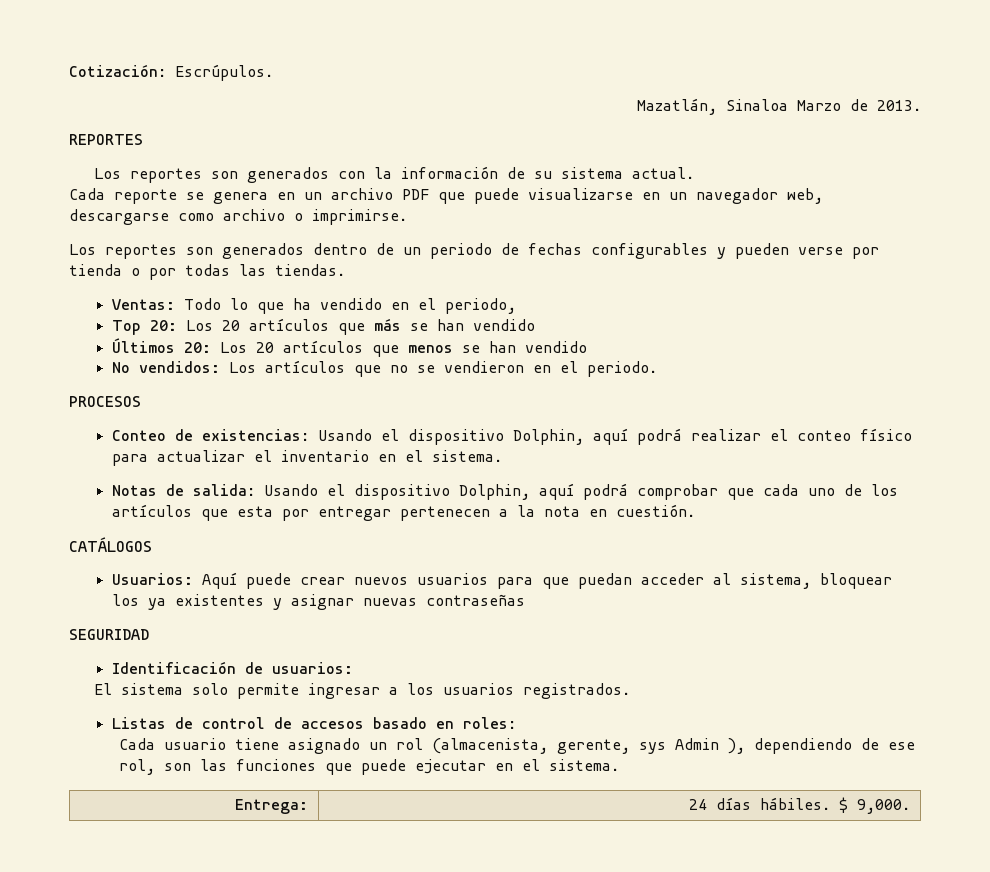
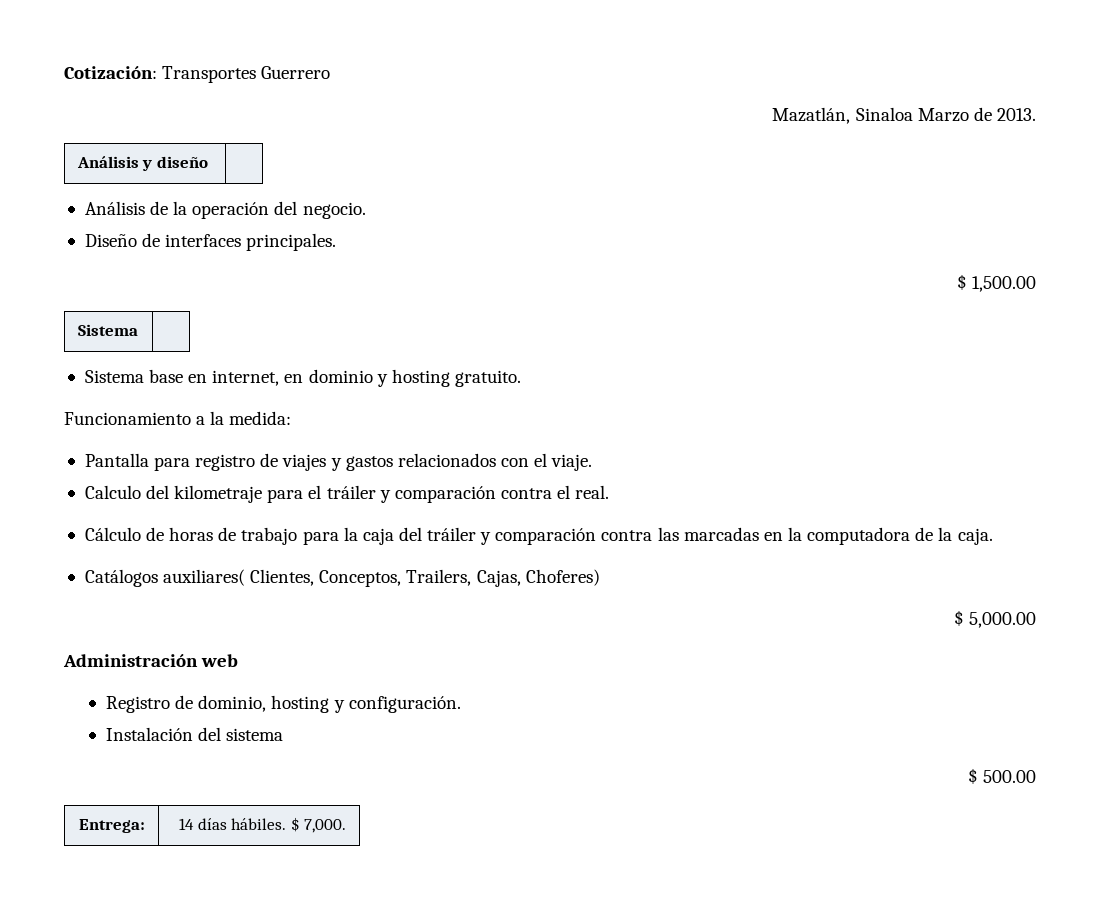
- Cotización: Escrúpulos.
+ Cotización: Transportes Guerrero
- REPORTES
- Los reportes son generados con la información de su sistema actual.
- Cada reporte se genera en un archivo PDF que puede visualizarse en un navegador web, descargarse como archivo o imprimirse.
- Los reportes son generados dentro de un periodo de fechas configurables y pueden verse por tienda o por todas las tiendas.
- Ventas: Todo lo que ha vendido en el periodo,
- Top 20: Los 20 artículos que más se han vendido
- Últimos 20: Los 20 artículos que menos se han vendido
- No vendidos: Los artículos que no se vendieron en el periodo.
- PROCESOS
- Conteo de existencias: Usando el dispositivo Dolphin, aquí podrá realizar el conteo físico para actualizar el inventario en el sistema.
- Notas de salida: Usando el dispositivo Dolphin, aquí podrá comprobar que cada uno de los artículos que esta por entregar pertenecen a la nota en cuestión.
- CATÁLOGOS
- Usuarios: Aquí puede crear nuevos usuarios para que puedan acceder al sistema, bloquear los ya existentes y asignar nuevas contraseñas
- SEGURIDAD
- Identificación de usuarios:
- El sistema solo permite ingresar a los usuarios registrados.
- Listas de control de accesos basado en roles:
- Cada usuario tiene asignado un rol (almacenista, gerente, sys Admin ), dependiendo de ese rol, son las funciones que puede ejecutar en el sistema.
+ Análisis y diseño |
+ Análisis de la operación del negocio.
+ Diseño de interfaces principales.
+ $ 1,500.00
+ Sistema |
+ Sistema base en internet, en dominio y hosting gratuito.
+ Funcionamiento a la medida:
+ Pantalla para registro de viajes y gastos relacionados con el viaje.
+ Calculo del kilometraje para el tráiler y comparación contra el real.
+ Cálculo de horas de trabajo para la caja del tráiler y comparación contra las marcadas en la computadora de la caja.
+ Catálogos auxiliares( Clientes, Conceptos, Trailers, Cajas, Choferes)
+ $ 5,000.00
+ Administración web
+ Registro de dominio, hosting y configuración.
+ Instalación del sistema
+ $ 500.00
- Entrega: | 24 días hábiles. $ 9,000.
+ Entrega: | 14 días hábiles. $ 7,000.

